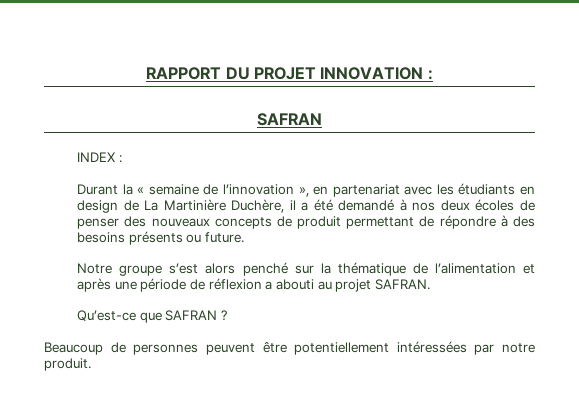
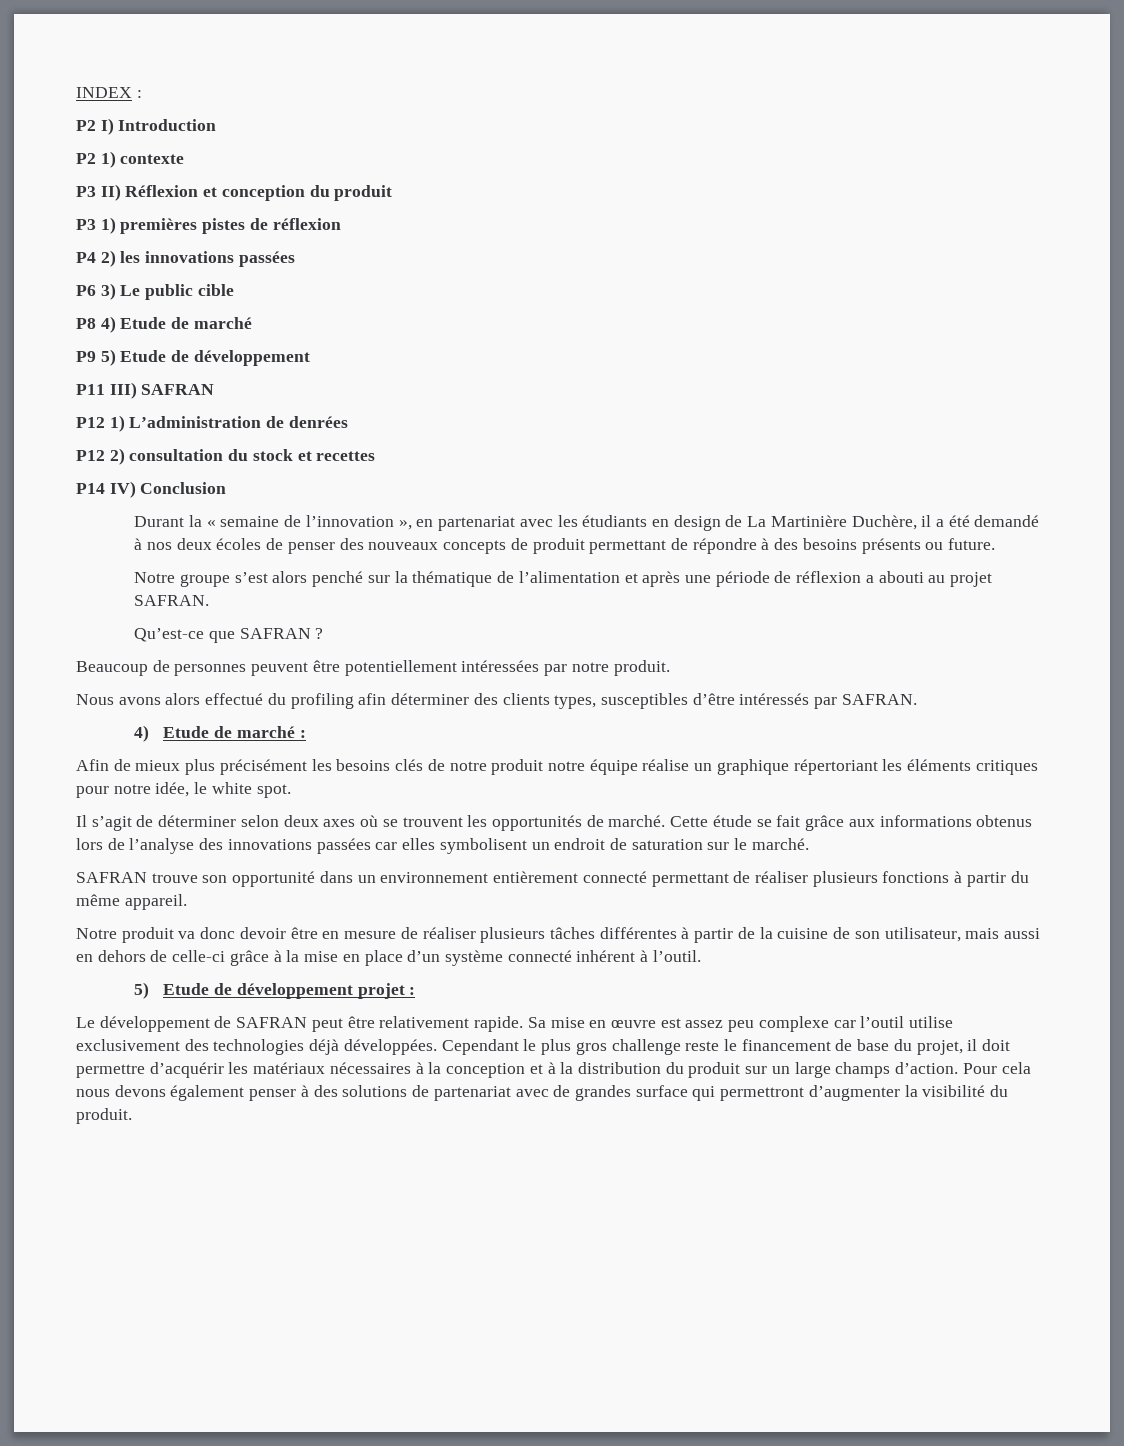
- RAPPORT DU PROJET INNOVATION :
- SAFRAN
  INDEX :
+ P2 I) Introduction
+ P2 1) contexte
+ P3 II) Réflexion et conception du produit
+ P3 1) premières pistes de réflexion
+ P4 2) les innovations passées
+ P6 3) Le public cible
+ P8 4) Etude de marché
+ P9 5) Etude de développement
+ P11 III) SAFRAN
+ P12 1) L’administration de denrées
+ P12 2) consultation du stock et recettes
+ P14 IV) Conclusion
+ Nous avons alors effectué du profiling afin déterminer des clients types, susceptibles d’être intéressés par SAFRAN.
+ 4) Etude de marché :
+ Afin de mieux plus précisément les besoins clés de notre produit notre équipe réalise un graphique répertoriant les éléments critiques pour notre idée, le white spot.
+ Il s’agit de déterminer selon deux axes où se trouvent les opportunités de marché. Cette étude se fait grâce aux informations obtenus lors de l’analyse des innovations passées car elles symbolisent un endroit de saturation sur le marché.
+ SAFRAN trouve son opportunité dans un environnement entièrement connecté permettant de réaliser plusieurs fonctions à partir du même appareil.
+ Notre produit va donc devoir être en mesure de réaliser plusieurs tâches différentes à partir de la cuisine de son utilisateur, mais aussi en dehors de celle-ci grâce à la mise en place d’un système connecté inhérent à l’outil.
+ 5) Etude de développement projet :
+ Le développement de SAFRAN peut être relativement rapide. Sa mise en œuvre est assez peu complexe car l’outil utilise exclusivement des technologies déjà développées. Cependant le plus gros challenge reste le financement de base du projet, il doit permettre d’acquérir les matériaux nécessaires à la conception et à la distribution du produit sur un large champs d’action. Pour cela nous devons également penser à des solutions de partenariat avec de grandes surface qui permettront d’augmenter la visibilité du produit.

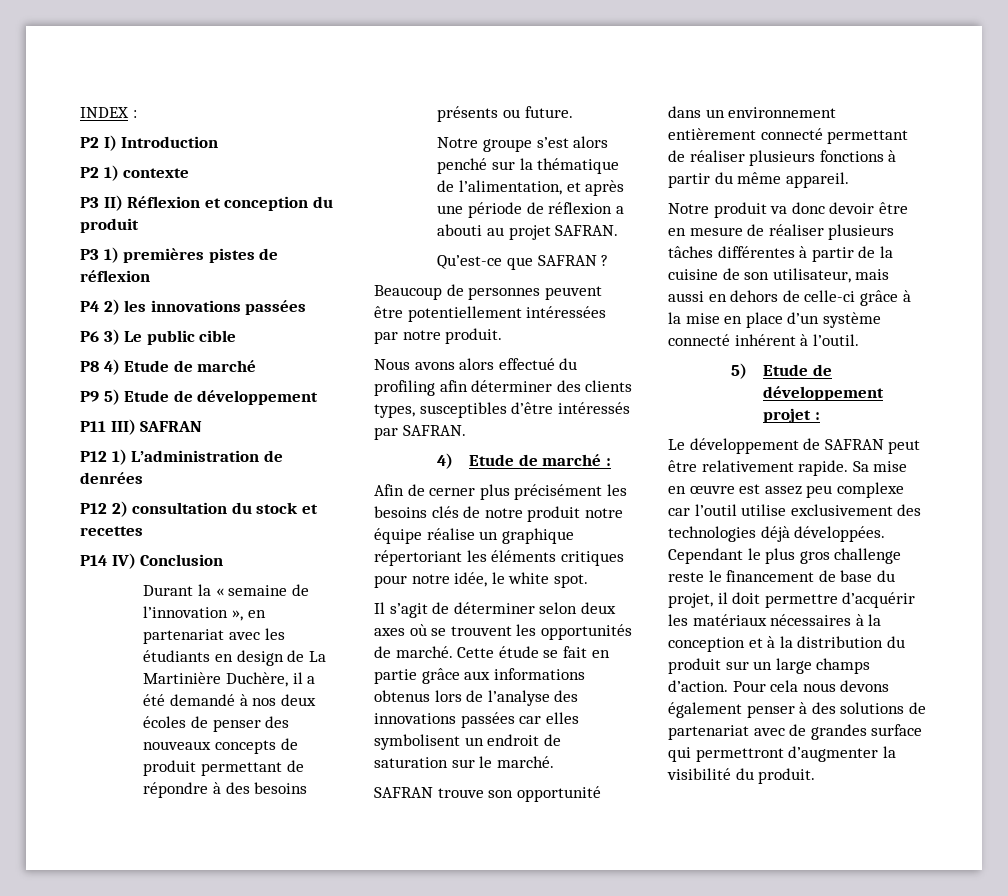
- Notre groupe s’est alors penché sur la thématique de l’alimentation et après une période de réflexion a abouti au projet SAFRAN.
+ Notre groupe s’est alors penché sur la thématique de l’alimentation, et après une période de réflexion a abouti au projet SAFRAN.
- Afin de mieux plus précisément les besoins clés de notre produit notre équipe réalise un graphique répertoriant les éléments critiques pour notre idée, le white spot.
+ Afin de cerner plus précisément les besoins clés de notre produit notre équipe réalise un graphique répertoriant les éléments critiques pour notre idée, le white spot.
- Cette étude se fait grâce aux informations obtenus lors de l’analyse des innovations passées car elles symbolisent un endroit de saturation sur le marché.
+ Cette étude se fait en partie grâce aux informations obtenus lors de l’analyse des innovations passées car elles symbolisent un endroit de saturation sur le marché.

